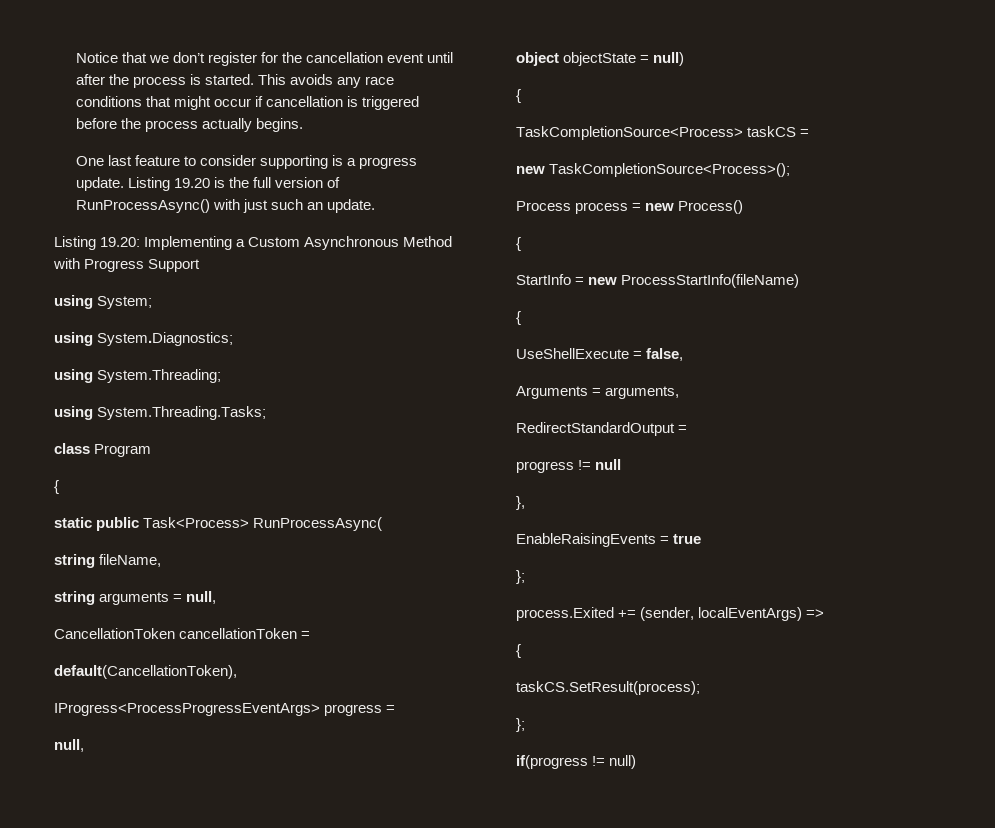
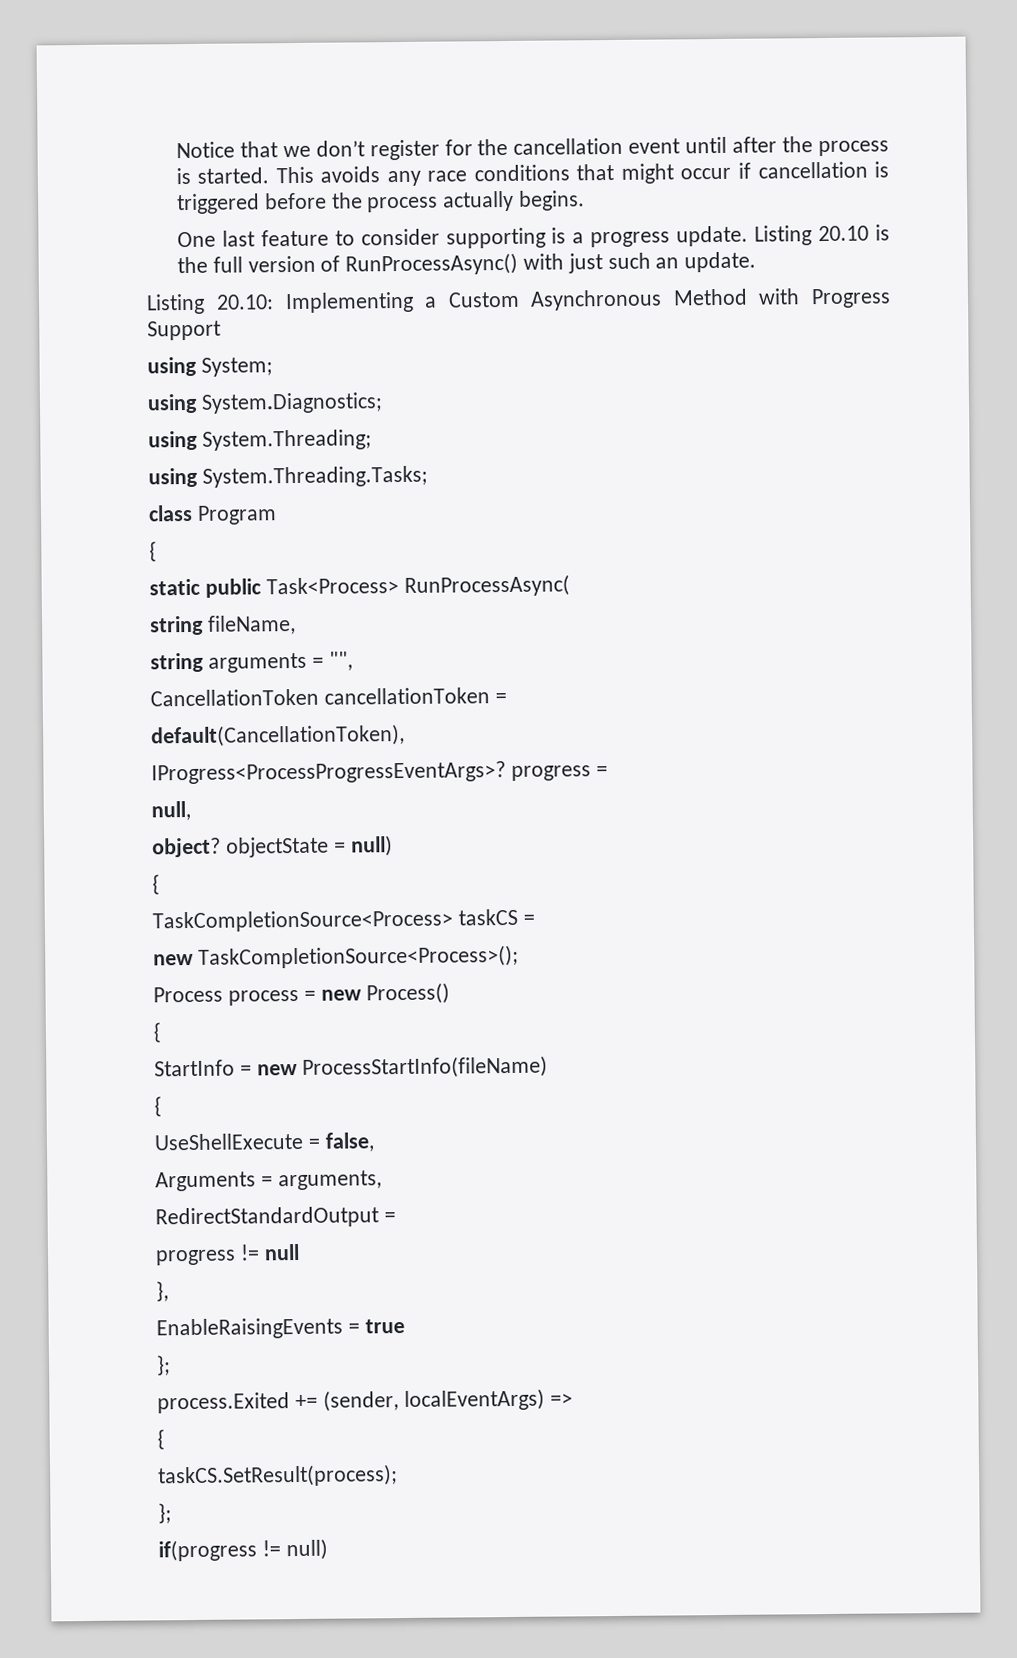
- Listing 19.20 is the full version of RunProcessAsync() with just such an update.
+ Listing 20.10 is the full version of RunProcessAsync() with just such an update.
- Listing 19.20: Implementing a Custom Asynchronous Method with Progress Support
+ Listing 20.10: Implementing a Custom Asynchronous Method with Progress Support
- string arguments = null,
+ string arguments = "",
- IProgress<ProcessProgressEventArgs> progress =
+ IProgress<ProcessProgressEventArgs>? progress =
- object objectState = null)
+ object? objectState = null)

